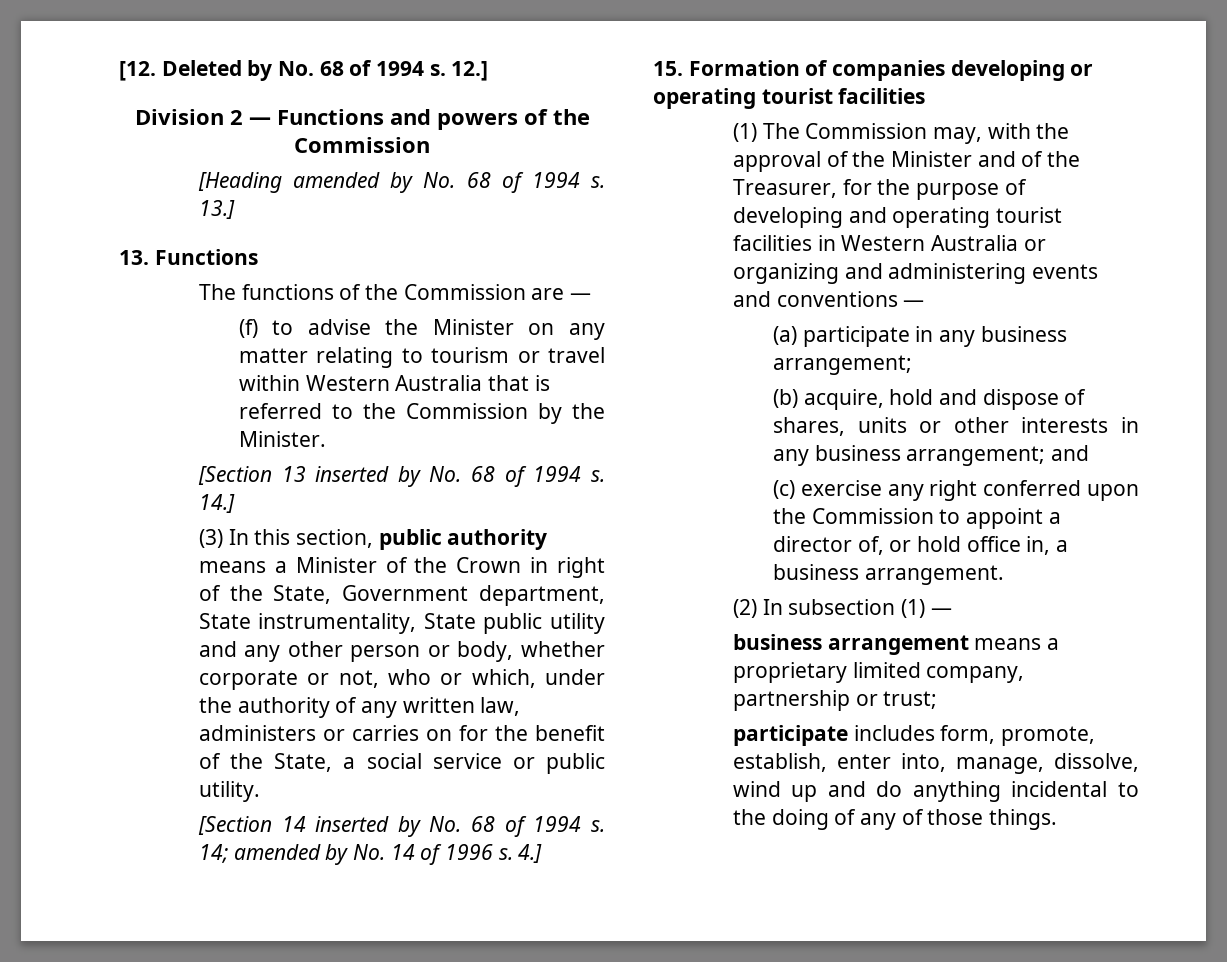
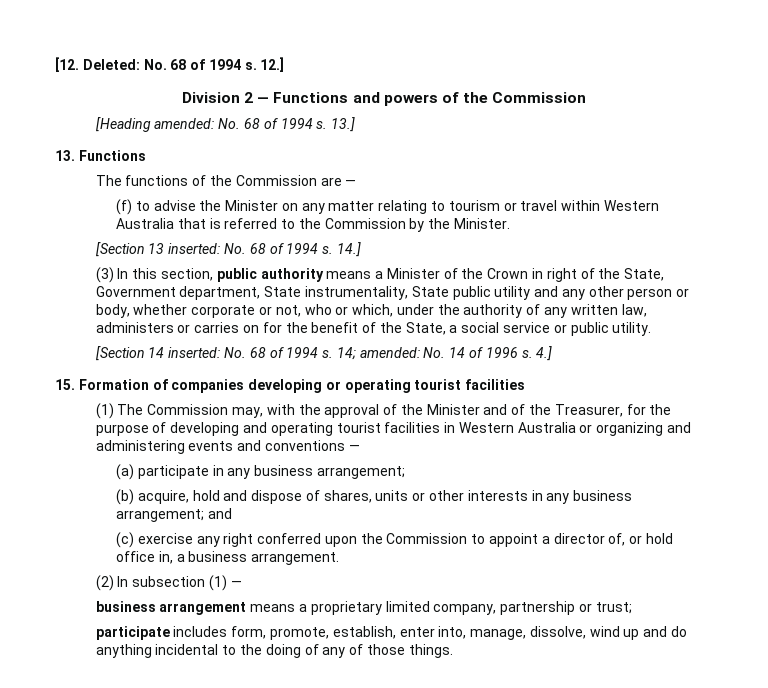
- [12. Deleted by No. 68 of 1994 s.
+ [12. Deleted: No. 68 of 1994 s.
- [Heading amended by No. 68 of 1994 s.
+ [Heading amended: No. 68 of 1994 s.
- [Section 13 inserted by No. 68 of 1994 s.
+ [Section 13 inserted: No. 68 of 1994 s.
- [Section 14 inserted by No. 68 of 1994 s.
+ [Section 14 inserted: No. 68 of 1994 s.
- 14; amended by No. 14 of 1996 s.
+ 14; amended: No. 14 of 1996 s.

